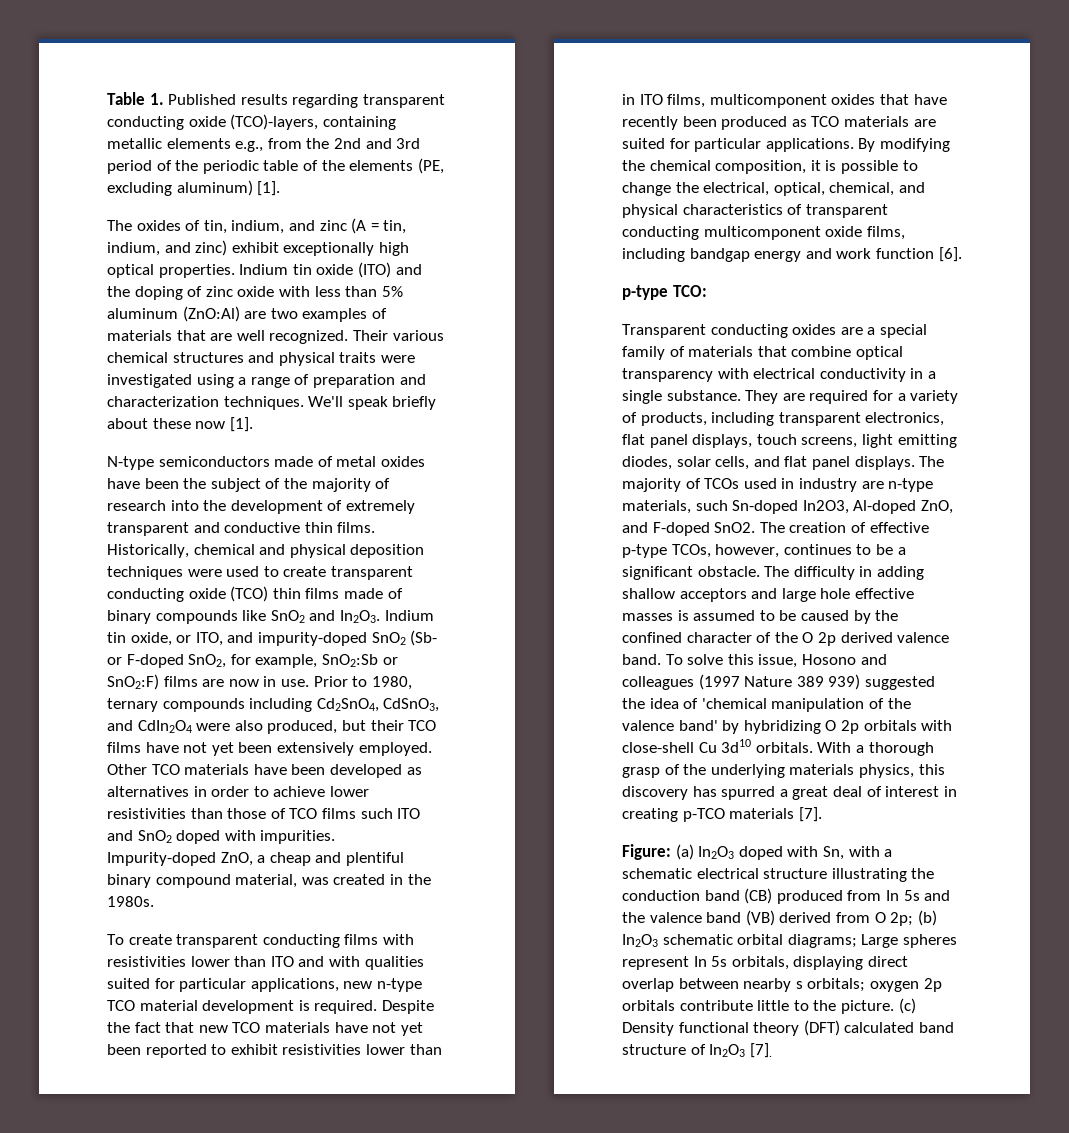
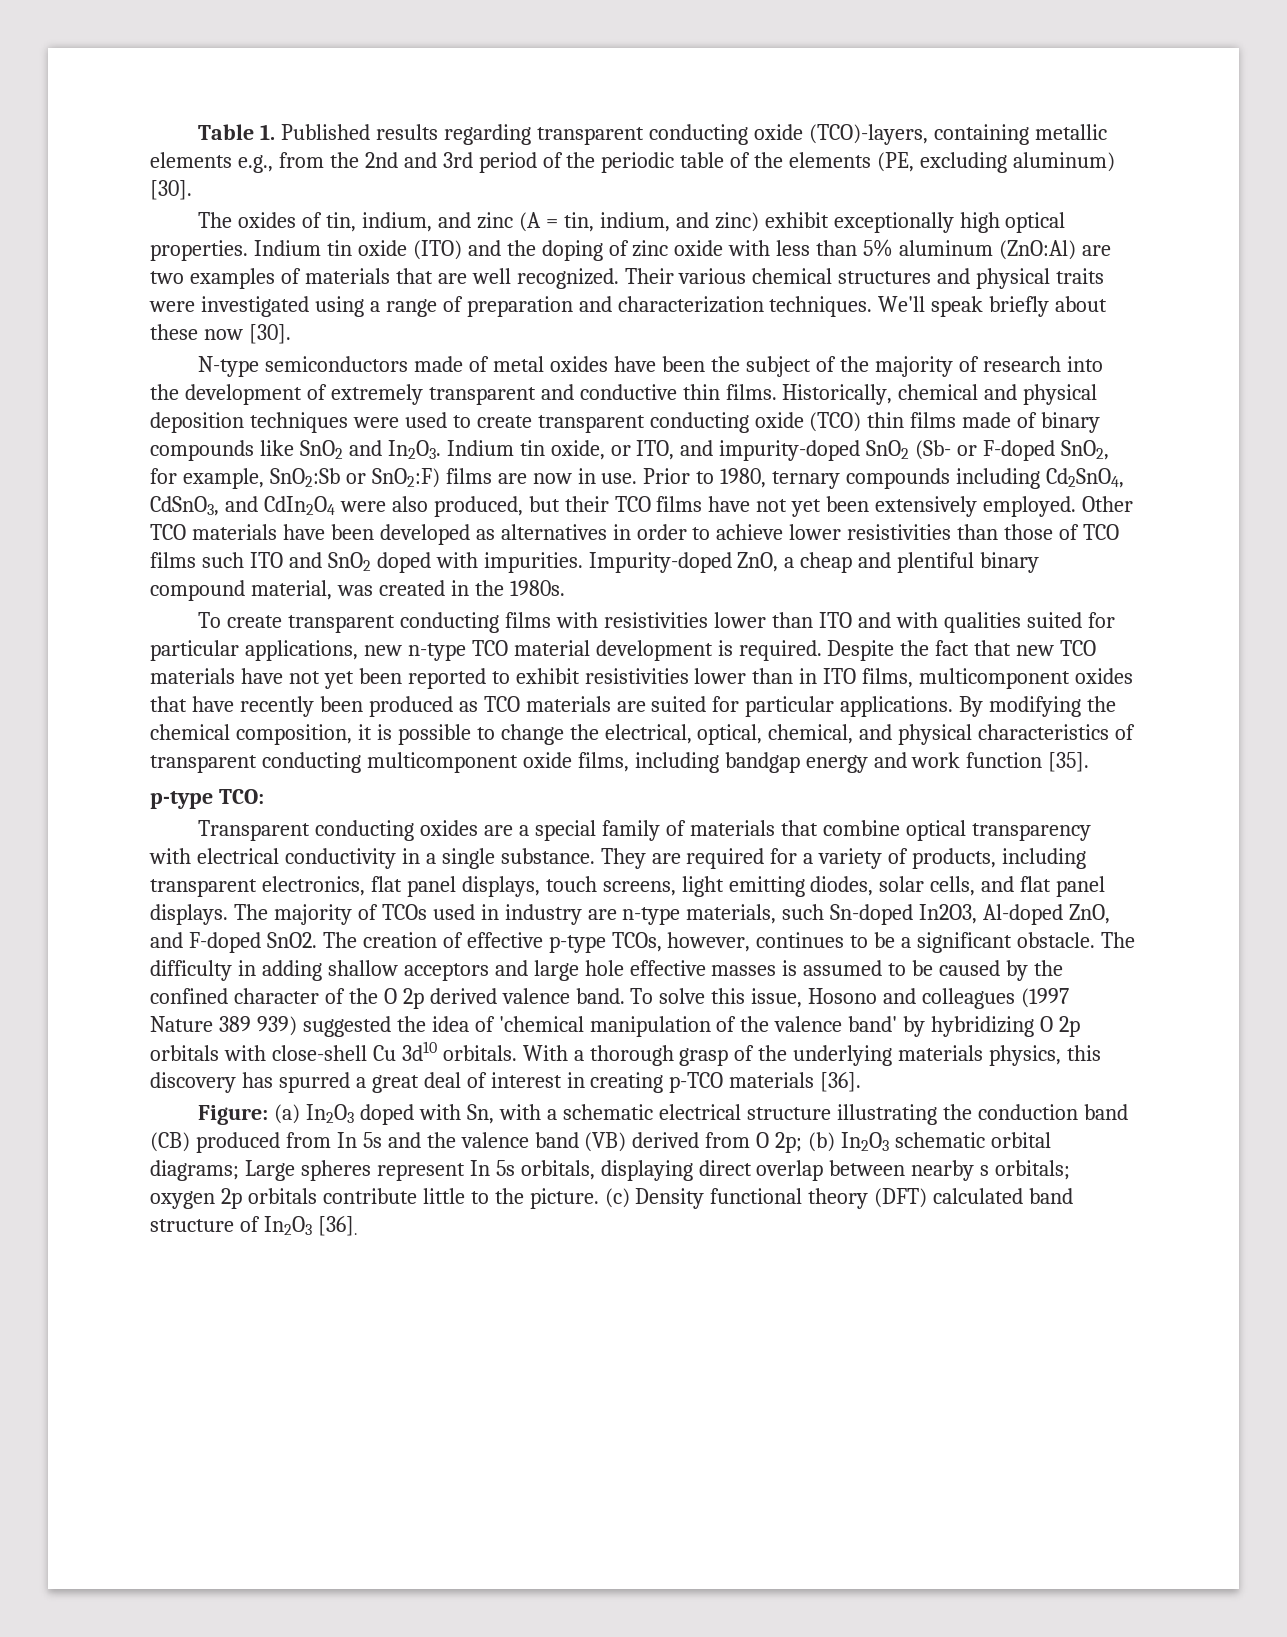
- Table 1. Published results regarding transparent conducting oxide (TCO)-layers, containing metallic elements e.g., from the 2nd and 3rd period of the periodic table of the elements (PE, excluding aluminum) [1].
+ Table 1. Published results regarding transparent conducting oxide (TCO)-layers, containing metallic elements e.g., from the 2nd and 3rd period of the periodic table of the elements (PE, excluding aluminum) [30].
- We'll speak briefly about these now [1].
+ We'll speak briefly about these now [30].
- By modifying the chemical composition, it is possible to change the electrical, optical, chemical, and physical characteristics of transparent conducting multicomponent oxide films, including bandgap energy and work function [6].
+ By modifying the chemical composition, it is possible to change the electrical, optical, chemical, and physical characteristics of transparent conducting multicomponent oxide films, including bandgap energy and work function [35].
- With a thorough grasp of the underlying materials physics, this discovery has spurred a great deal of interest in creating p-TCO materials [7].
+ With a thorough grasp of the underlying materials physics, this discovery has spurred a great deal of interest in creating p-TCO materials [36].
- (c) Density functional theory (DFT) calculated band structure of In2O3 [7].
+ (c) Density functional theory (DFT) calculated band structure of In2O3 [36].

